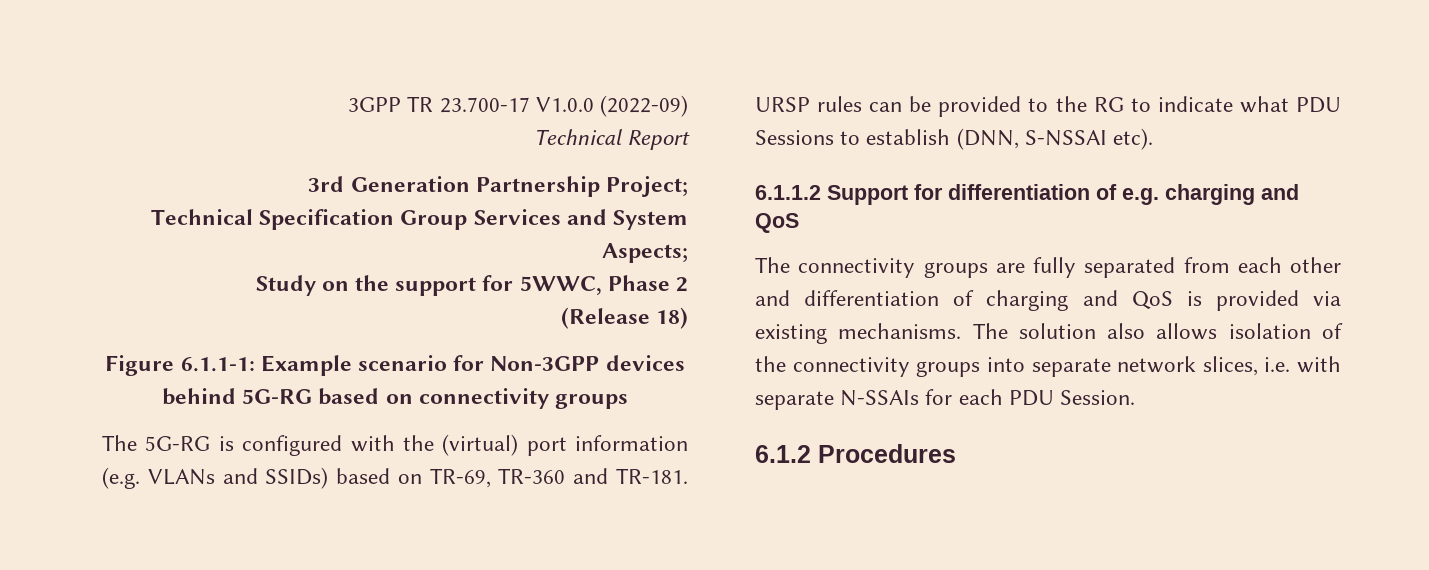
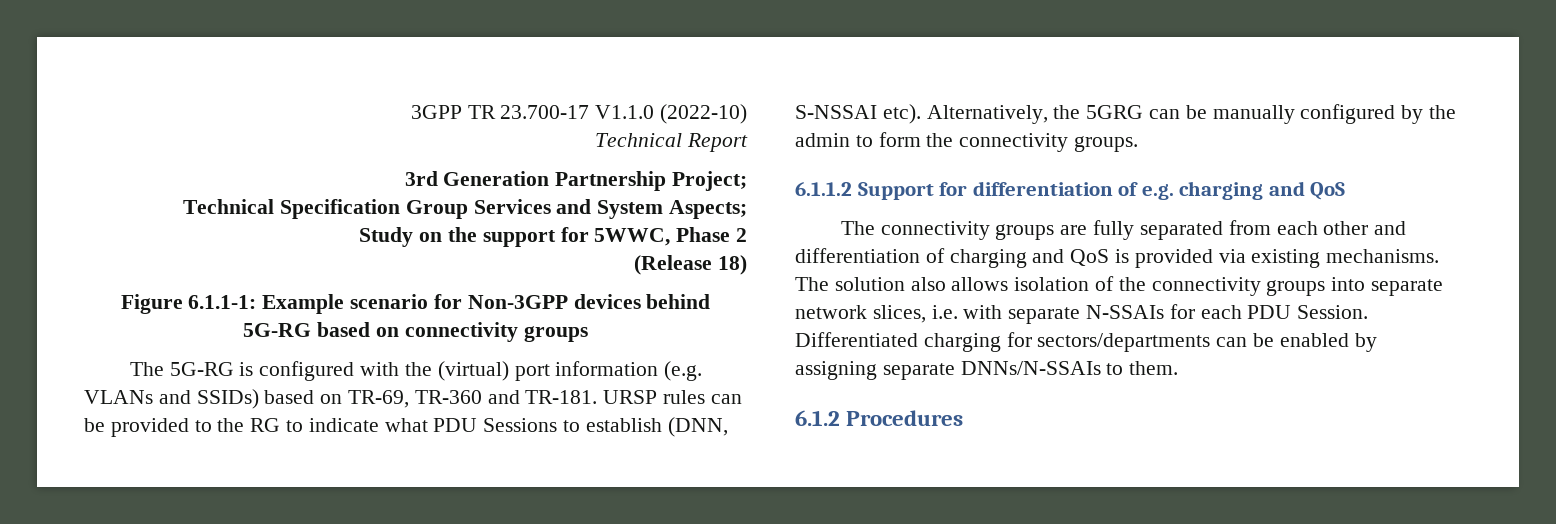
- 3GPP TR 23.700-17 V1.0.0 (2022-09)
+ 3GPP TR 23.700-17 V1.1.0 (2022-10)
+ Alternatively, the 5GRG can be manually configured by the admin to form the connectivity groups.
+ Differentiated charging for sectors/departments can be enabled by assigning separate DNNs/N-SSAIs to them.

